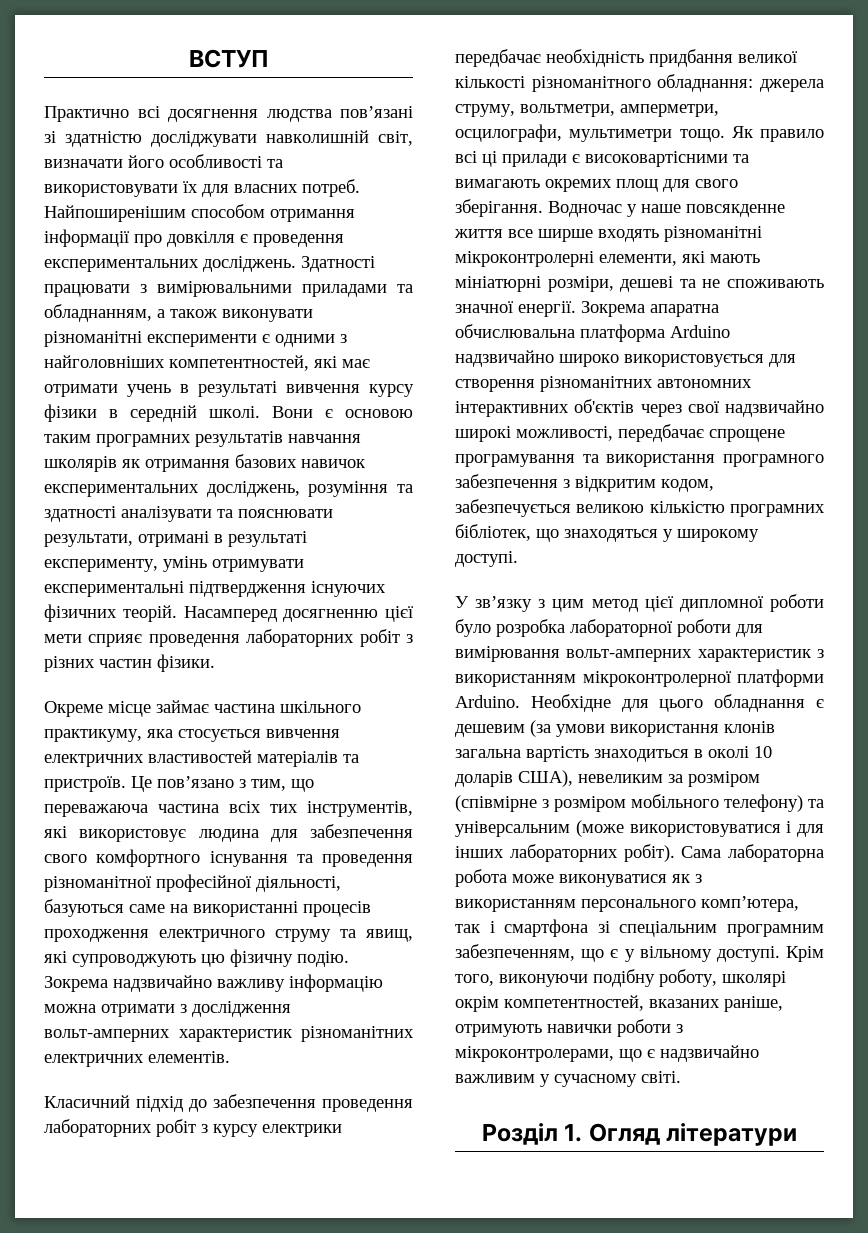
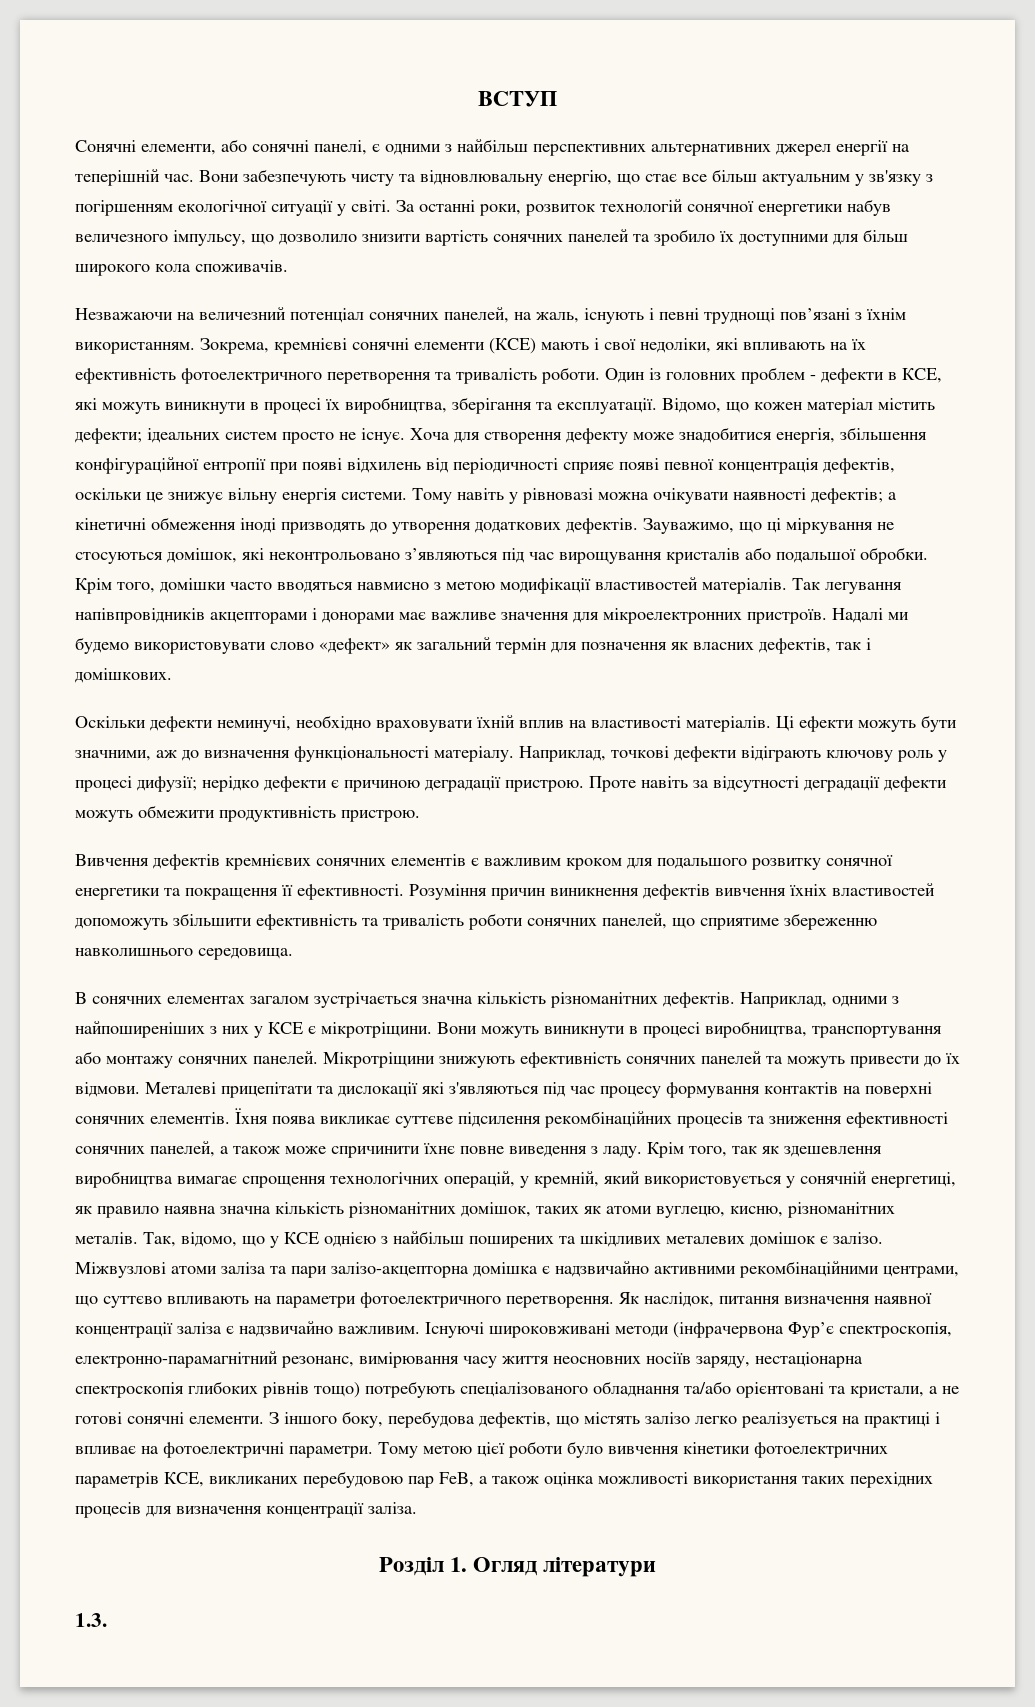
- Практично всі досягнення людства пов’язані зі здатністю досліджувати навколишній світ, визначати його особливості та використовувати їх для власних потреб. Найпоширенішим способом отримання інформації про довкілля є проведення експериментальних досліджень. Здатності працювати з вимірювальними приладами та обладнанням, а також виконувати різноманітні експерименти є одними з найголовніших компетентностей, які має отримати учень в результаті вивчення курсу фізики в середній школі. Вони є основою таким програмних результатів навчання школярів як отримання базових навичок експериментальних досліджень, розуміння та здатності аналізувати та пояснювати результати, отримані в результаті експерименту, умінь отримувати експериментальні підтвердження існуючих фізичних теорій. Насамперед досягненню цієї мети сприяє проведення лабораторних робіт з різних частин фізики.
- Окреме місце займає частина шкільного практикуму, яка стосується вивчення електричних властивостей матеріалів та пристроїв. Це пов’язано з тим, що переважаюча частина всіх тих інструментів, які використовує людина для забезпечення свого комфортного існування та проведення різноманітної професійної діяльності, базуються саме на використанні процесів проходження електричного струму та явищ, які супроводжують цю фізичну подію. Зокрема надзвичайно важливу інформацію можна отримати з дослідження вольт-амперних характеристик різноманітних електричних елементів.
- Класичний підхід до забезпечення проведення лабораторних робіт з курсу електрики передбачає необхідність придбання великої кількості різноманітного обладнання: джерела струму, вольтметри, амперметри, осцилографи, мультиметри тощо. Як правило всі ці прилади є високовартісними та вимагають окремих площ для свого зберігання. Водночас у наше повсякденне життя все ширше входять різноманітні мікроконтролерні елементи, які мають мініатюрні розміри, дешеві та не споживають значної енергії. Зокрема апаратна обчислювальна платформа Arduino надзвичайно широко використовується для створення різноманітних автономних інтерактивних об'єктів через свої надзвичайно широкі можливості, передбачає спрощене програмування та використання програмного забезпечення з відкритим кодом, забезпечується великою кількістю програмних бібліотек, що знаходяться у широкому доступі.
- У зв’язку з цим метод цієї дипломної роботи було розробка лабораторної роботи для вимірювання вольт-амперних характеристик з використанням мікроконтролерної платформи Arduino. Необхідне для цього обладнання є дешевим (за умови використання клонів загальна вартість знаходиться в околі 10 доларів США), невеликим за розміром (співмірне з розміром мобільного телефону) та універсальним (може використовуватися і для інших лабораторних робіт). Сама лабораторна робота може виконуватися як з використанням персонального комп’ютера, так і смартфона зі спеціальним програмним забезпеченням, що є у вільному доступі. Крім того, виконуючи подібну роботу, школярі окрім компетентностей, вказаних раніше, отримують навички роботи з мікроконтролерами, що є надзвичайно важливим у сучасному світі.
+ Сонячні елементи, або сонячні панелі, є одними з найбільш перспективних альтернативних джерел енергії на теперішній час. Вони забезпечують чисту та відновлювальну енергію, що стає все більш актуальним у зв'язку з погіршенням екологічної ситуації у світі. За останні роки, розвиток технологій сонячної енергетики набув величезного імпульсу, що дозволило знизити вартість сонячних панелей та зробило їх доступними для більш широкого кола споживачів.
+ Незважаючи на величезний потенціал сонячних панелей, на жаль, існують і певні труднощі пов’язані з їхнім використанням. Зокрема, кремнієві сонячні елементи (КСЕ) мають і свої недоліки, які впливають на їх ефективність фотоелектричного перетворення та тривалість роботи. Один із головних проблем - дефекти в КСЕ, які можуть виникнути в процесі їх виробництва, зберігання та експлуатації. Відомо, що кожен матеріал містить дефекти; ідеальних систем просто не існує. Хоча для створення дефекту може знадобитися енергія, збільшення конфігураційної ентропії при появі відхилень від періодичності сприяє появі певної концентрація дефектів, оскільки це знижує вільну енергія системи. Тому навіть у рівновазі можна очікувати наявності дефектів; а кінетичні обмеження іноді призводять до утворення додаткових дефектів. Зауважимо, що ці міркування не стосуються домішок, які неконтрольовано з’являються під час вирощування кристалів або подальшої обробки. Крім того, домішки часто вводяться навмисно з метою модифікації властивостей матеріалів. Так легування напівпровідників акцепторами і донорами має важливе значення для мікроелектронних пристроїв. Надалі ми будемо використовувати слово «дефект» як загальний термін для позначення як власних дефектів, так і домішкових.
+ Оскільки дефекти неминучі, необхідно враховувати їхній вплив на властивості матеріалів. Ці ефекти можуть бути значними, аж до визначення функціональності матеріалу. Наприклад, точкові дефекти відіграють ключову роль у процесі дифузії; нерідко дефекти є причиною деградації пристрою. Проте навіть за відсутності деградації дефекти можуть обмежити продуктивність пристрою.
+ Вивчення дефектів кремнієвих сонячних елементів є важливим кроком для подальшого розвитку сонячної енергетики та покращення її ефективності. Розуміння причин виникнення дефектів вивчення їхніх властивостей допоможуть збільшити ефективність та тривалість роботи сонячних панелей, що сприятиме збереженню навколишнього середовища.
+ В сонячних елементах загалом зустрічається значна кількість різноманітних дефектів. Наприклад, одними з найпоширеніших з них у КСЕ є мікротріщини. Вони можуть виникнути в процесі виробництва, транспортування або монтажу сонячних панелей. Мікротріщини знижують ефективність сонячних панелей та можуть привести до їх відмови. Металеві прицепітати та дислокації які з'являються під час процесу формування контактів на поверхні сонячних елементів. Їхня поява викликає суттєве підсилення рекомбінаційних процесів та зниження ефективності сонячних панелей, а також може спричинити їхнє повне виведення з ладу. Крім того, так як здешевлення виробництва вимагає спрощення технологічних операцій, у кремній, який використовується у сонячній енергетиці, як правило наявна значна кількість різноманітних домішок, таких як атоми вуглецю, кисню, різноманітних металів. Так, відомо, що у КСЕ однією з найбільш поширених та шкідливих металевих домішок є залізо. Міжвузлові атоми заліза та пари залізо-акцепторна домішка є надзвичайно активними рекомбінаційними центрами, що суттєво впливають на параметри фотоелектричного перетворення. Як наслідок, питання визначення наявної концентрації заліза є надзвичайно важливим. Існуючі широковживані методи (інфрачервона Фур’є спектроскопія, електронно-парамагнітний резонанс, вимірювання часу життя неосновних носіїв заряду, нестаціонарна спектроскопія глибоких рівнів тощо) потребують спеціалізованого обладнання та/або орієнтовані та кристали, а не готові сонячні елементи. З іншого боку, перебудова дефектів, що містять залізо легко реалізується на практиці і впливає на фотоелектричні параметри. Тому метою цієї роботи було вивчення кінетики фотоелектричних параметрів КСЕ, викликаних перебудовою пар FeB, а також оцінка можливості використання таких перехідних процесів для визначення концентрації заліза.
+ 1.3.

